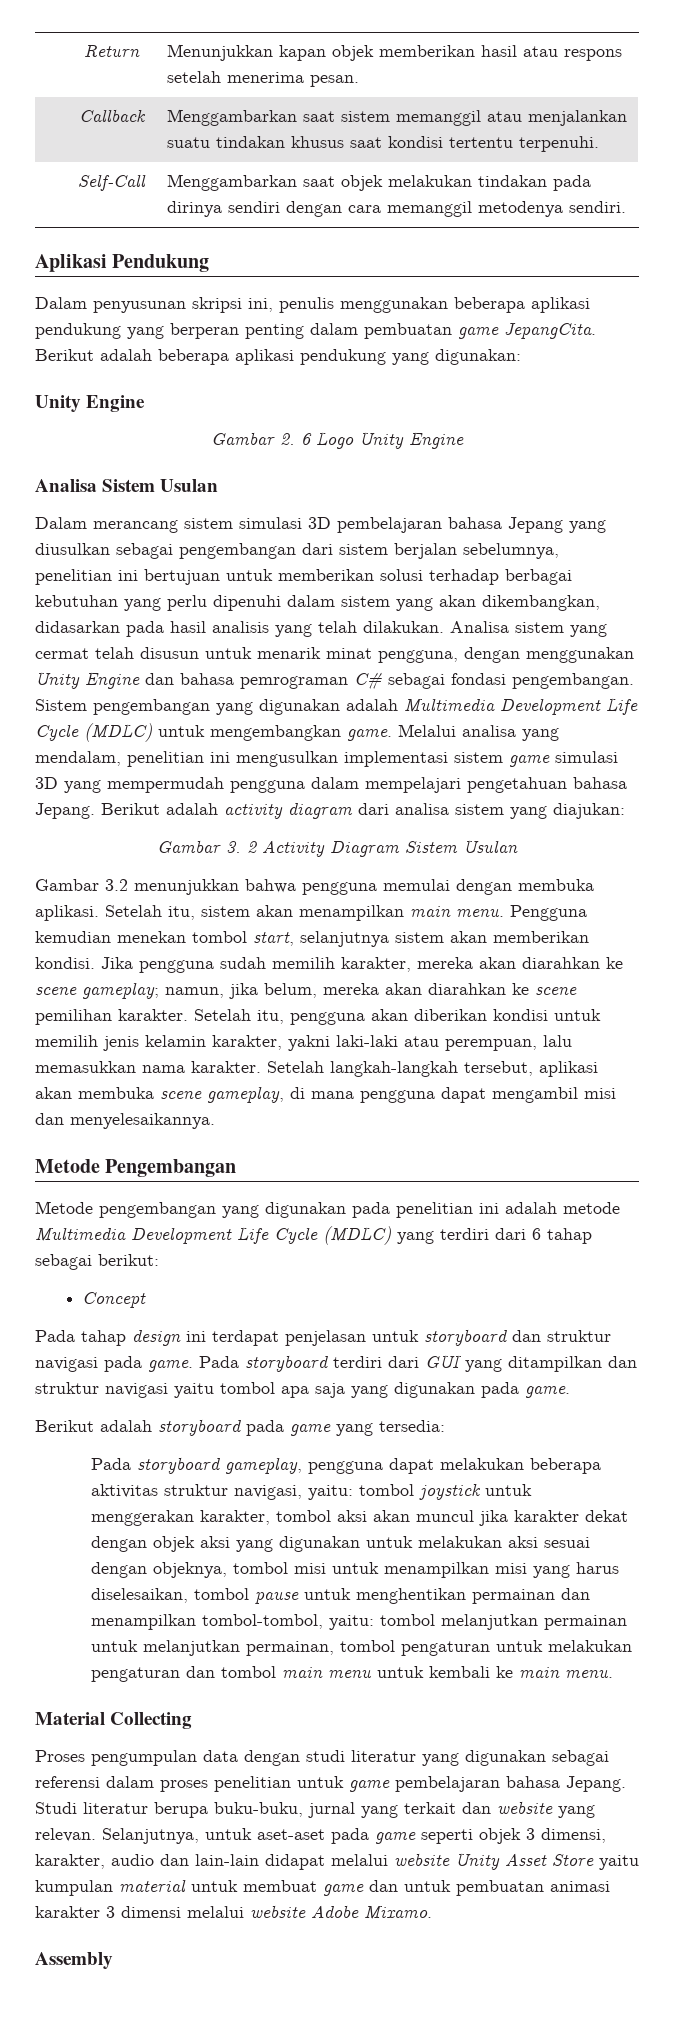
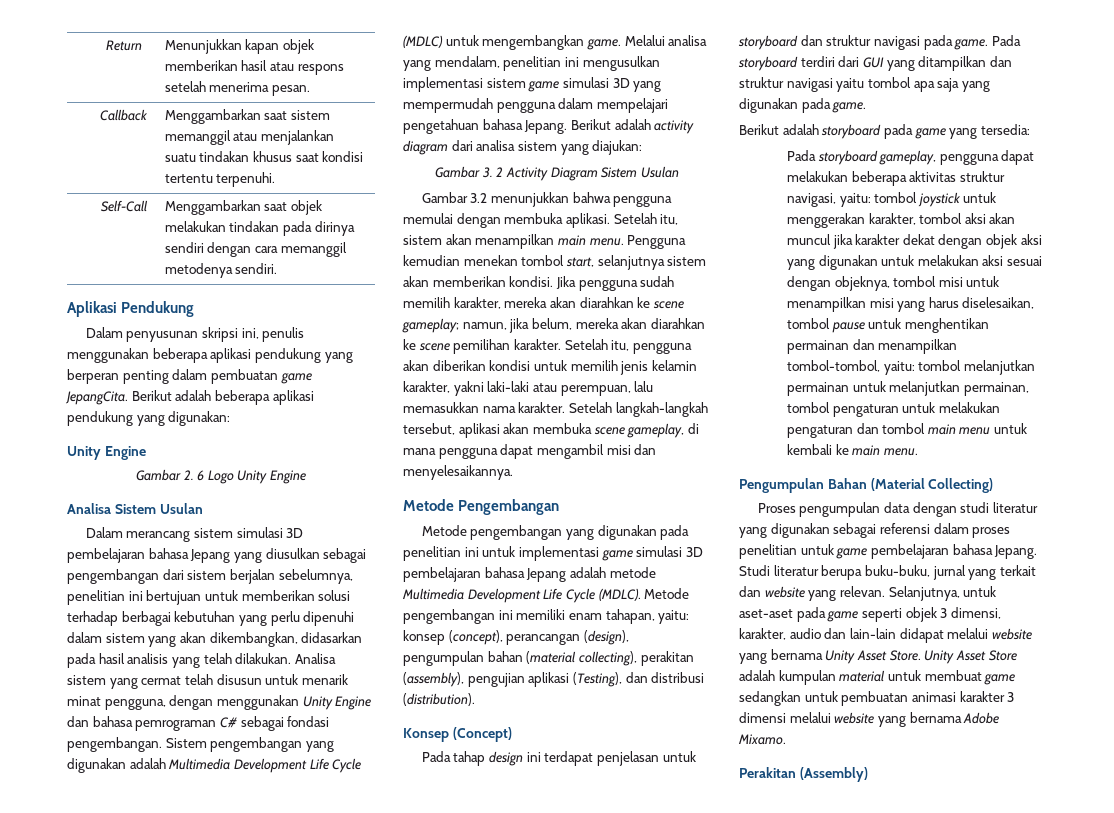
- Metode pengembangan yang digunakan pada penelitian ini adalah metode Multimedia Development Life Cycle (MDLC) yang terdiri dari 6 tahap sebagai berikut:
- Concept
+ Metode pengembangan yang digunakan pada penelitian ini untuk implementasi game simulasi 3D pembelajaran bahasa Jepang adalah metode Multimedia Development Life Cycle (MDLC). Metode pengembangan ini memiliki enam tahapan, yaitu: konsep (concept), perancangan (design), pengumpulan bahan (material collecting), perakitan (assembly), pengujian aplikasi (Testing), dan distribusi (distribution).
+ Konsep (Concept)
- Material Collecting
+ Pengumpulan Bahan (Material Collecting)
- Selanjutnya, untuk aset-aset pada game seperti objek 3 dimensi, karakter, audio dan lain-lain didapat melalui website Unity Asset Store yaitu kumpulan material untuk membuat game dan untuk pembuatan animasi karakter 3 dimensi melalui website Adobe Mixamo.
+ Selanjutnya, untuk aset-aset pada game seperti objek 3 dimensi, karakter, audio dan lain-lain didapat melalui website yang bernama Unity Asset Store. Unity Asset Store adalah kumpulan material untuk membuat game sedangkan untuk pembuatan animasi karakter 3 dimensi melalui website yang bernama Adobe Mixamo.
- Assembly
+ Perakitan (Assembly)

